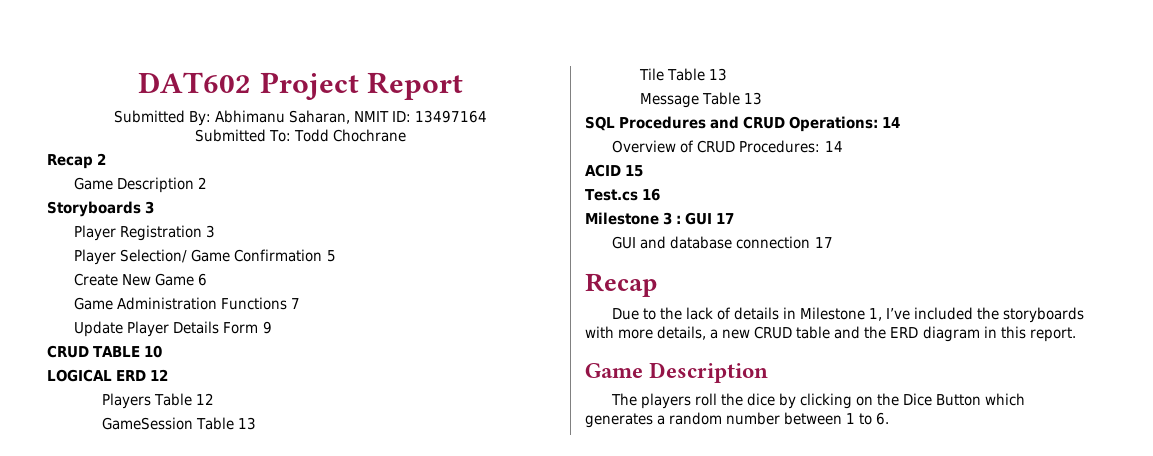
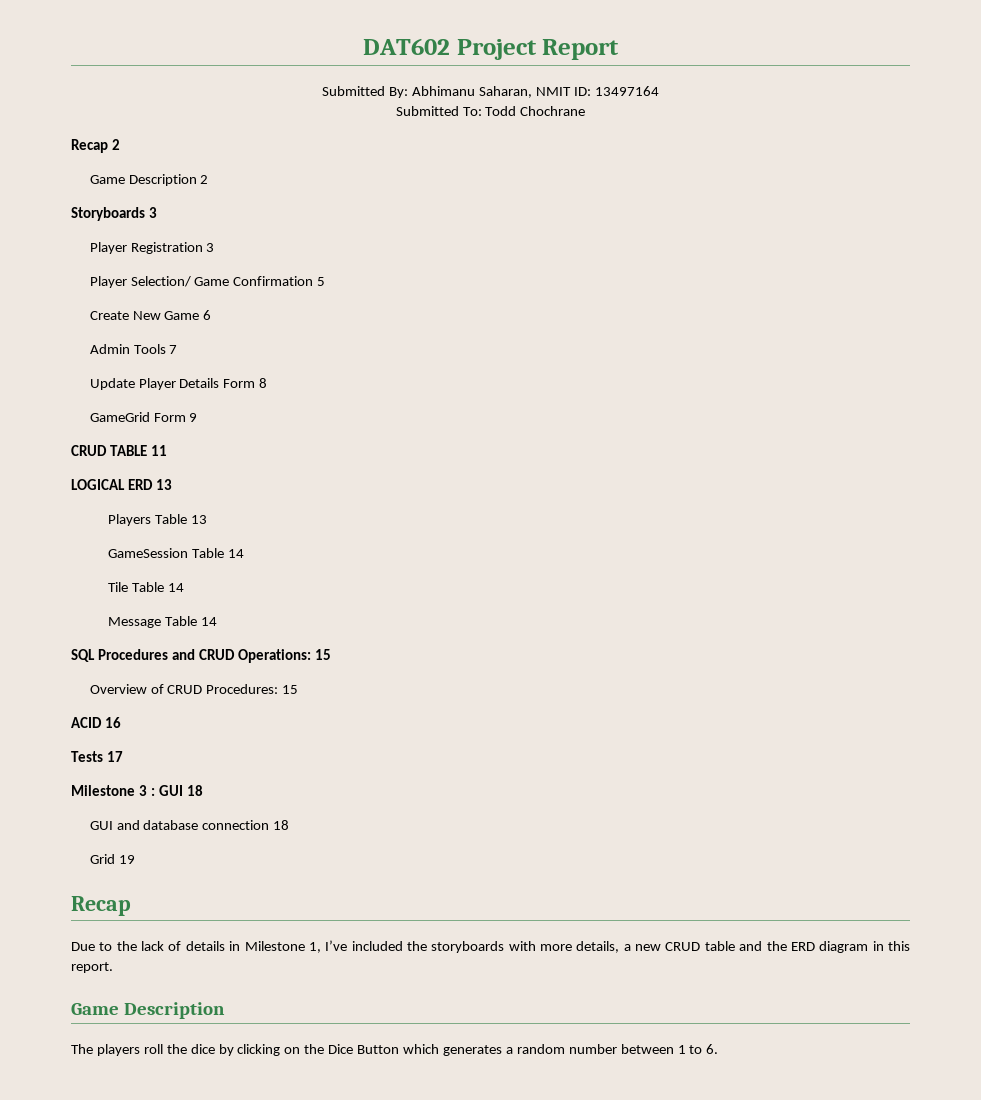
- Game Administration Functions 7
+ Admin Tools 7
- Update Player Details Form 9
+ Update Player Details Form 8
+ GameGrid Form 9
- CRUD TABLE 10
+ CRUD TABLE 11
- LOGICAL ERD 12
+ LOGICAL ERD 13
- Players Table 12
+ Players Table 13
- GameSession Table 13
+ GameSession Table 14
- Tile Table 13
+ Tile Table 14
- Message Table 13
+ Message Table 14
- SQL Procedures and CRUD Operations: 14
+ SQL Procedures and CRUD Operations: 15
- Overview of CRUD Procedures: 14
+ Overview of CRUD Procedures: 15
- ACID 15
- Test.cs 16
+ ACID 16
+ Tests 17
- Milestone 3 : GUI 17
+ Milestone 3 : GUI 18
- GUI and database connection 17
+ GUI and database connection 18
+ Grid 19

